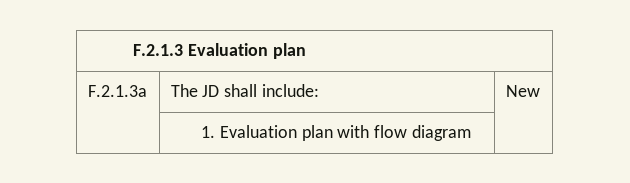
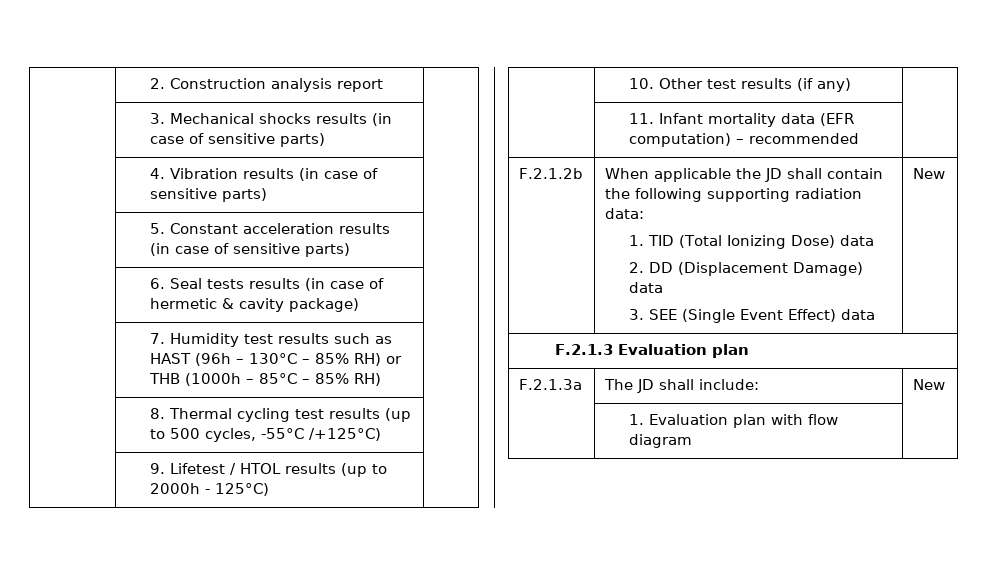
+ | 2. Construction analysis report |
+ | 3. Mechanical shocks results (in case of sensitive parts) |
+ | 4. Vibration results (in case of sensitive parts) |
+ | 5. Constant acceleration results (in case of sensitive parts) |
+ | 6. Seal tests results (in case of hermetic & cavity package) |
+ | 7. Humidity test results such as HAST (96h – 130°C – 85% RH) or THB (1000h – 85°C – 85% RH) |
+ | 8. Thermal cycling test results (up to 500 cycles, -55°C /+125°C) |
+ | 9. Lifetest / HTOL results (up to 2000h - 125°C) |
+ | 10. Other test results (if any) |
+ | 11. Infant mortality data (EFR computation) – recommended |
+ F.2.1.2b | When applicable the JD shall contain the following supporting radiation data:
+ 1. TID (Total Ionizing Dose) data
+ 2. DD (Displacement Damage) data
+ 3. SEE (Single Event Effect) data | New

